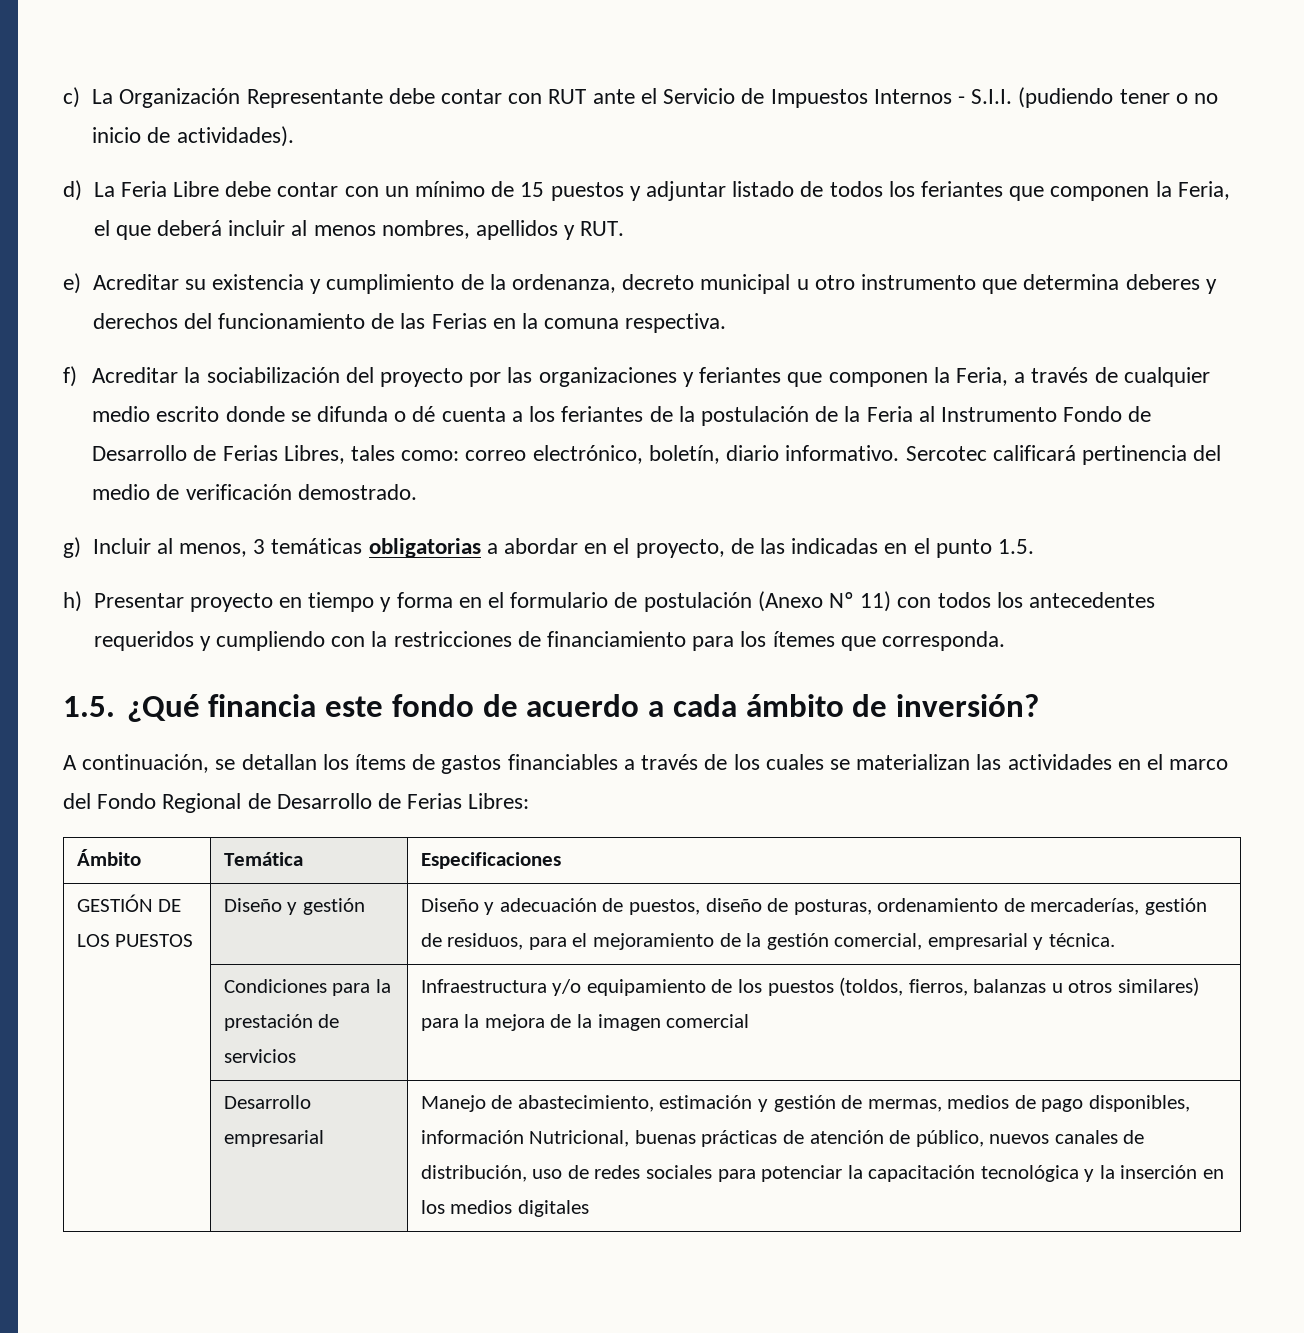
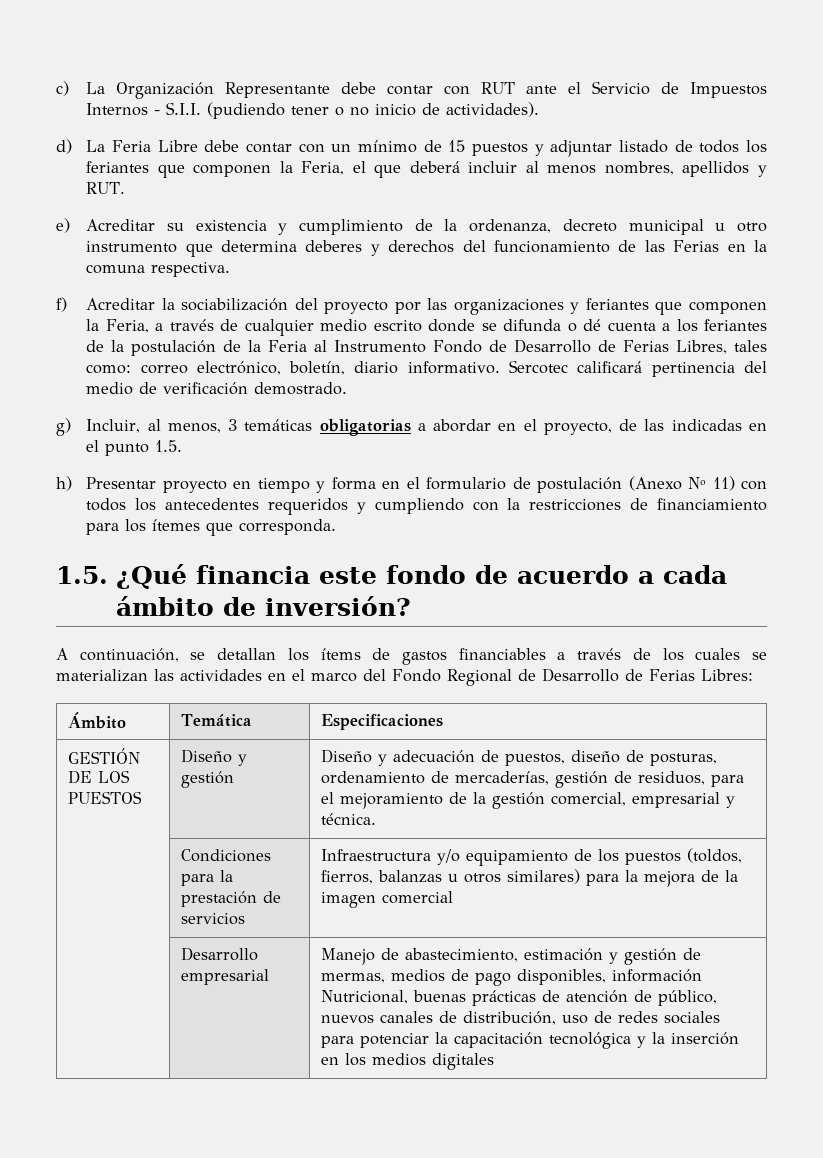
- g) Incluir al menos, 3 temáticas obligatorias a abordar en el proyecto, de las indicadas en el punto 1.5.
+ g) Incluir, al menos, 3 temáticas obligatorias a abordar en el proyecto, de las indicadas en el punto 1.5.

